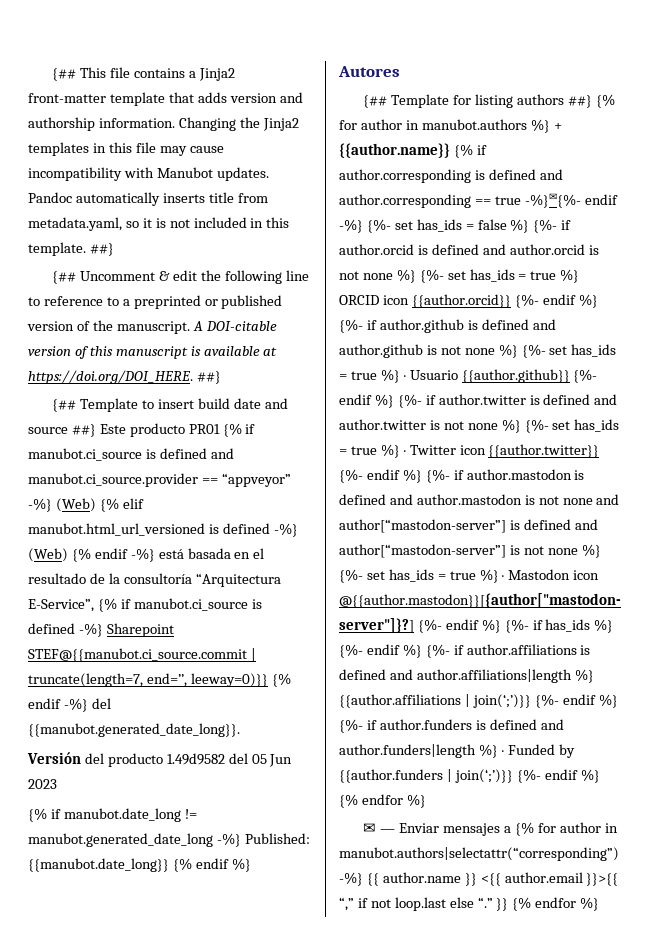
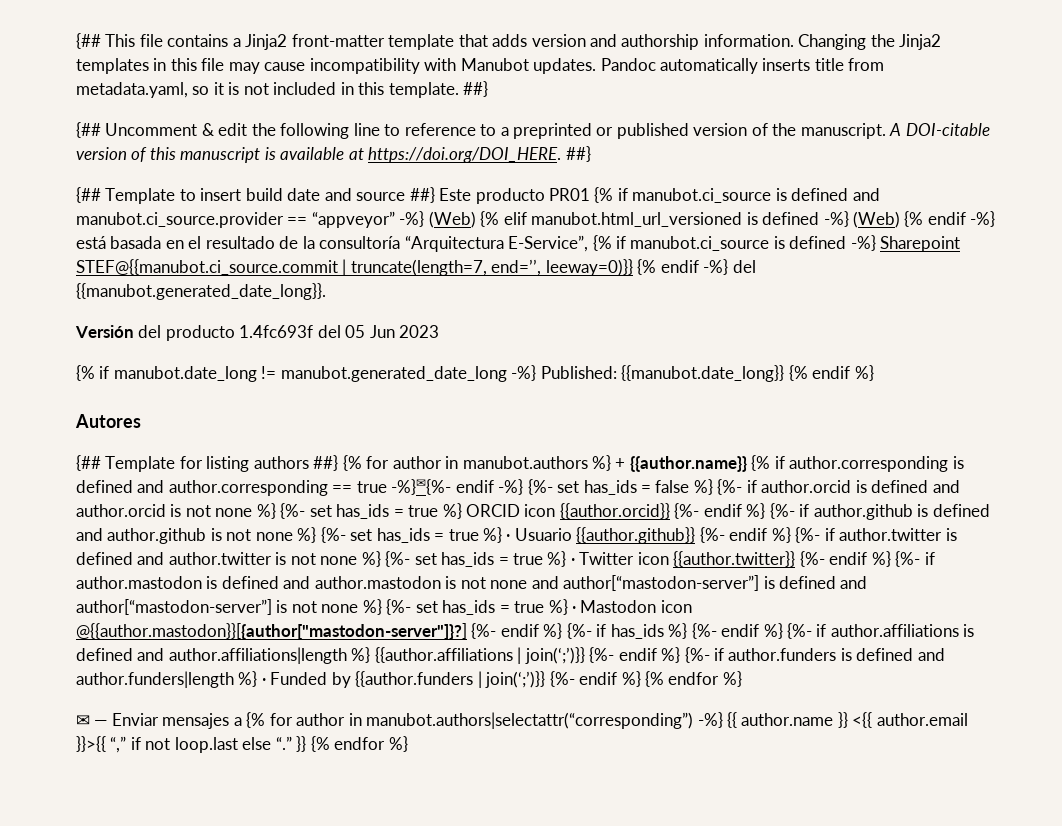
- Versión del producto 1.49d9582 del 05 Jun 2023
+ Versión del producto 1.4fc693f del 05 Jun 2023

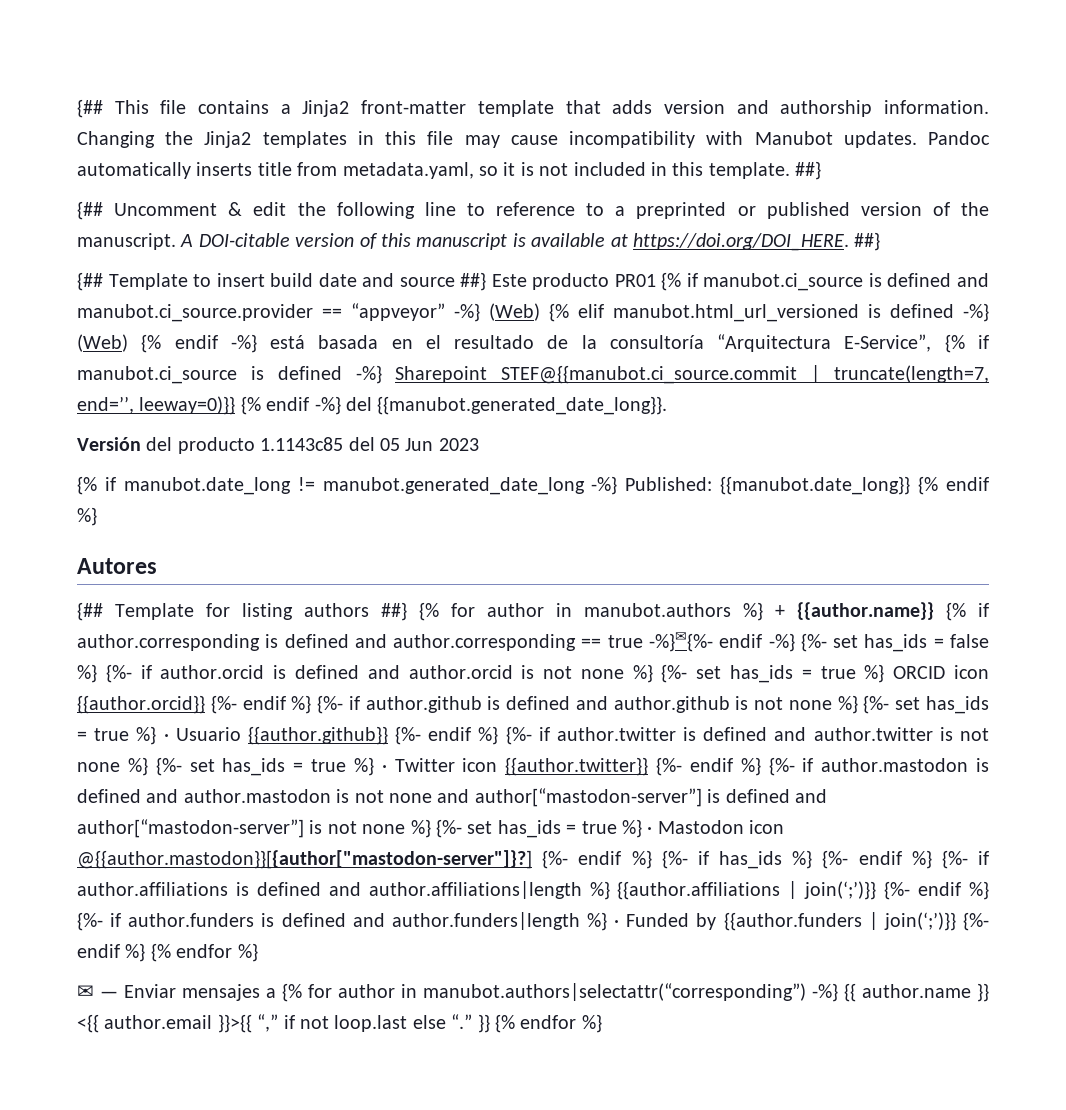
- Versión del producto 1.4fc693f del 05 Jun 2023
+ Versión del producto 1.1143c85 del 05 Jun 2023

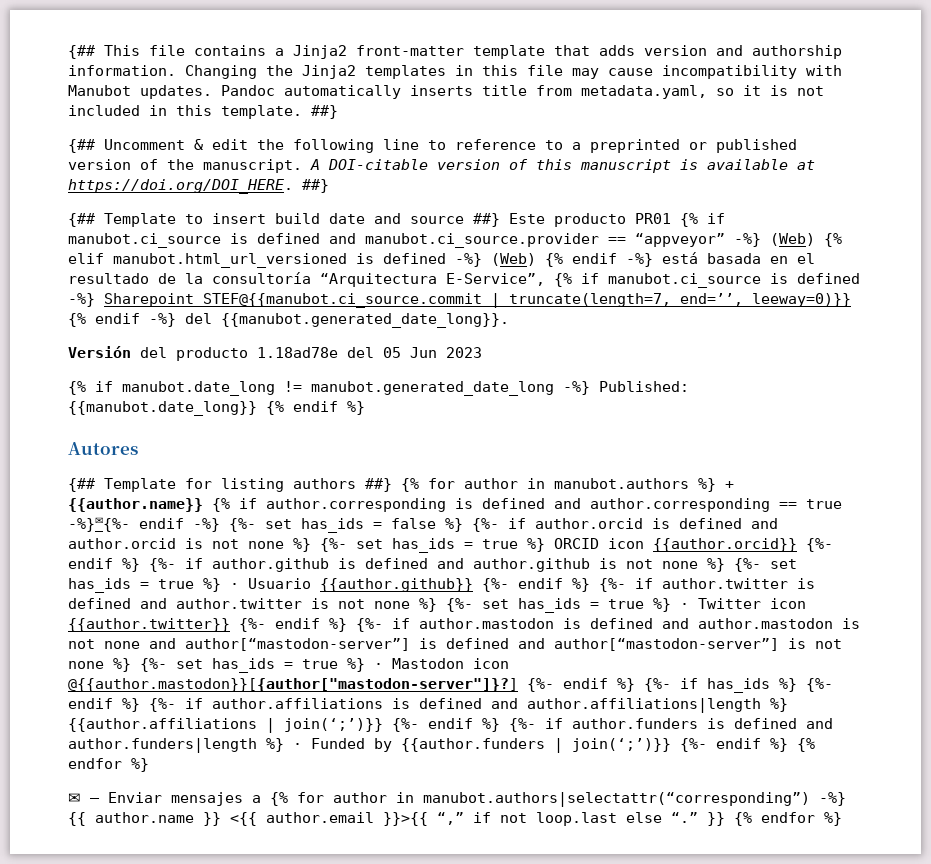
- Versión del producto 1.1143c85 del 05 Jun 2023
+ Versión del producto 1.18ad78e del 05 Jun 2023

